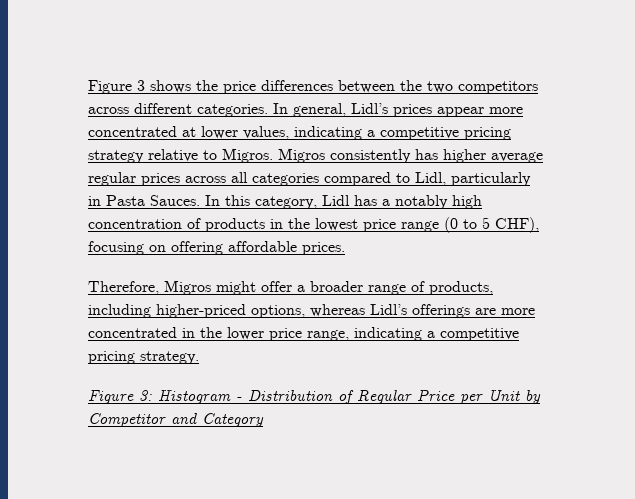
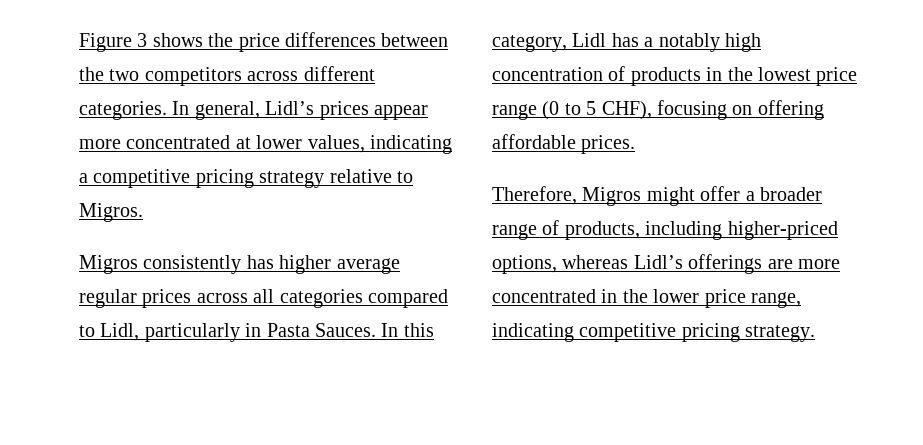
- In general, Lidl’s prices appear more concentrated at lower values, indicating a competitive pricing strategy relative to Migros. Migros consistently has higher average regular prices across all categories compared to Lidl, particularly in Pasta Sauces.
+ In general, Lidl’s prices appear more concentrated at lower values, indicating a competitive pricing strategy relative to Migros.
+ Migros consistently has higher average regular prices across all categories compared to Lidl, particularly in Pasta Sauces.
- Therefore, Migros might offer a broader range of products, including higher-priced options, whereas Lidl’s offerings are more concentrated in the lower price range, indicating a competitive pricing strategy.
+ Therefore, Migros might offer a broader range of products, including higher-priced options, whereas Lidl’s offerings are more concentrated in the lower price range, indicating competitive pricing strategy.
- Figure 3: Histogram - Distribution of Regular Price per Unit by Competitor and Category

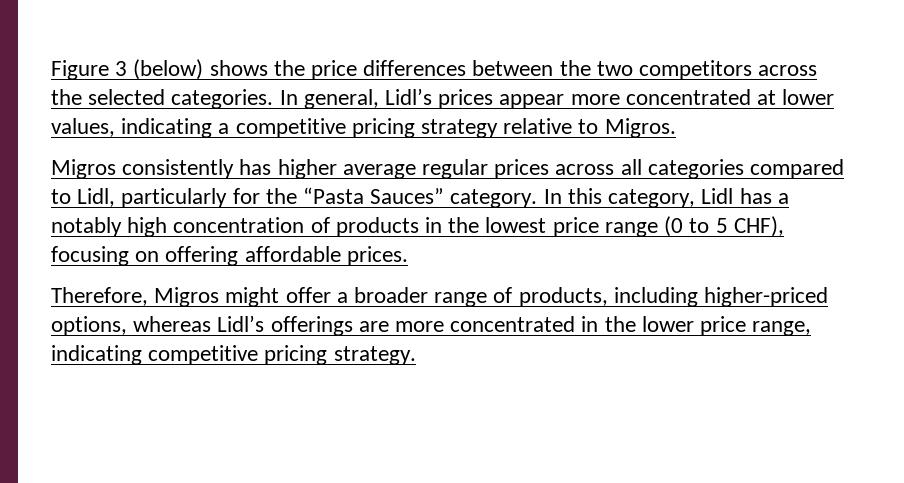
- Figure 3 shows the price differences between the two competitors across different categories.
+ Figure 3 (below) shows the price differences between the two competitors across the selected categories.
- Migros consistently has higher average regular prices across all categories compared to Lidl, particularly in Pasta Sauces.
+ Migros consistently has higher average regular prices across all categories compared to Lidl, particularly for the “Pasta Sauces” category.

